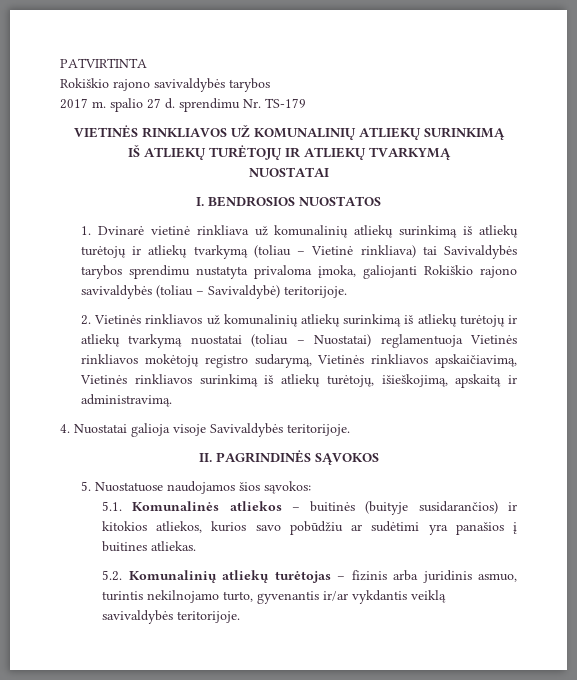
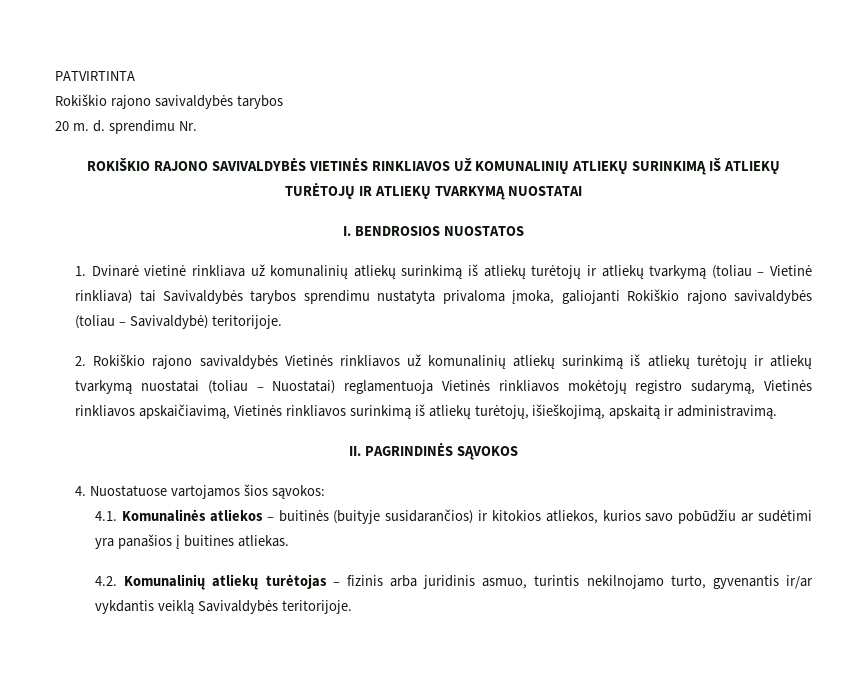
- 2017 m. spalio 27 d. sprendimu Nr. TS-179
- VIETINĖS RINKLIAVOS UŽ KOMUNALINIŲ ATLIEKŲ SURINKIMĄ
- IŠ ATLIEKŲ TURĖTOJŲ IR ATLIEKŲ TVARKYMĄ
- NUOSTATAI
+ 20 m. d. sprendimu Nr.
+ ROKIŠKIO RAJONO SAVIVALDYBĖS VIETINĖS RINKLIAVOS UŽ KOMUNALINIŲ ATLIEKŲ SURINKIMĄ IŠ ATLIEKŲ TURĖTOJŲ IR ATLIEKŲ TVARKYMĄ NUOSTATAI
- 2. Vietinės rinkliavos už komunalinių atliekų surinkimą iš atliekų turėtojų ir atliekų tvarkymą nuostatai (toliau – Nuostatai) reglamentuoja Vietinės rinkliavos mokėtojų registro sudarymą, Vietinės rinkliavos apskaičiavimą, Vietinės rinkliavos surinkimą iš atliekų turėtojų, išieškojimą, apskaitą ir administravimą.
+ 2. Rokiškio rajono savivaldybės Vietinės rinkliavos už komunalinių atliekų surinkimą iš atliekų turėtojų ir atliekų tvarkymą nuostatai (toliau – Nuostatai) reglamentuoja Vietinės rinkliavos mokėtojų registro sudarymą, Vietinės rinkliavos apskaičiavimą, Vietinės rinkliavos surinkimą iš atliekų turėtojų, išieškojimą, apskaitą ir administravimą.
- 4. Nuostatai galioja visoje Savivaldybės teritorijoje.
- 5. Nuostatuose naudojamos šios sąvokos:
+ 4. Nuostatuose vartojamos šios sąvokos:
- 5.1. Komunalinės atliekos – buitinės (buityje susidarančios) ir kitokios atliekos, kurios savo pobūdžiu ar sudėtimi yra panašios į buitines atliekas.
+ 4.1. Komunalinės atliekos – buitinės (buityje susidarančios) ir kitokios atliekos, kurios savo pobūdžiu ar sudėtimi yra panašios į buitines atliekas.
- 5.2. Komunalinių atliekų turėtojas – fizinis arba juridinis asmuo, turintis nekilnojamo turto, gyvenantis ir/ar vykdantis veiklą savivaldybės teritorijoje.
+ 4.2. Komunalinių atliekų turėtojas – fizinis arba juridinis asmuo, turintis nekilnojamo turto, gyvenantis ir/ar vykdantis veiklą Savivaldybės teritorijoje.

